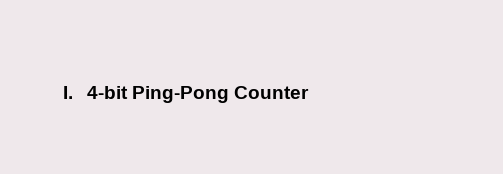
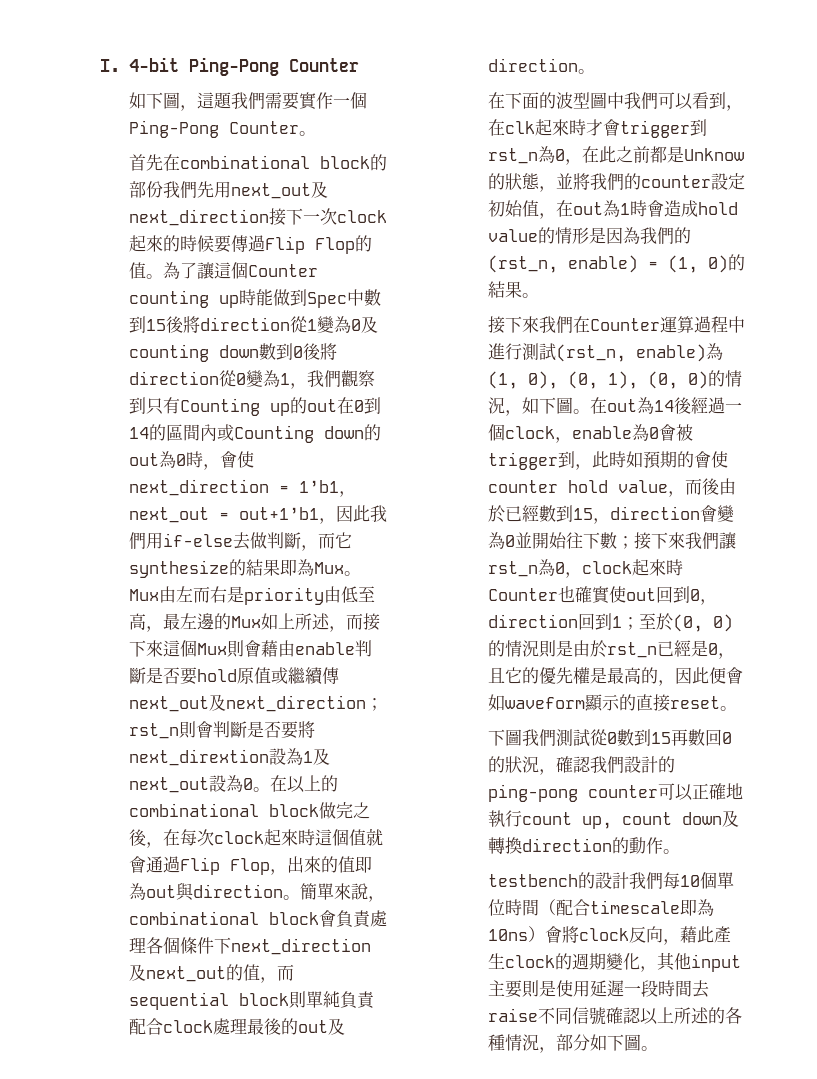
+ 如下圖，這題我們需要實作一個Ping-Pong Counter。
+ 首先在combinational block的部份我們先用next_out及next_direction接下一次clock起來的時候要傳過Flip Flop的值。為了讓這個Counter counting up時能做到Spec中數到15後將direction從1變為0及counting down數到0後將direction從0變為1，我們觀察到只有Counting up的out在0到14的區間內或Counting down的out為0時，會使next_direction = 1’b1，next_out = out+1’b1，因此我們用if-else去做判斷，而它synthesize的結果即為Mux。Mux由左而右是priority由低至高，最左邊的Mux如上所述，而接下來這個Mux則會藉由enable判斷是否要hold原值或繼續傳next_out及next_direction；rst_n則會判斷是否要將next_dirextion設為1及next_out設為0。在以上的combinational block做完之後，在每次clock起來時這個值就會通過Flip Flop，出來的值即為out與direction。簡單來說，combinational block會負責處理各個條件下next_direction及next_out的值，而sequential block則單純負責配合clock處理最後的out及direction。
+ 在下面的波型圖中我們可以看到，在clk起來時才會trigger到rst_n為0，在此之前都是Unknow的狀態，並將我們的counter設定初始值，在out為1時會造成hold value的情形是因為我們的(rst_n, enable) = (1, 0)的結果。
+ 接下來我們在Counter運算過程中進行測試(rst_n, enable)為(1, 0), (0, 1), (0, 0)的情況，如下圖。在out為14後經過一個clock，enable為0會被trigger到，此時如預期的會使counter hold value，而後由於已經數到15，direction會變為0並開始往下數；接下來我們讓rst_n為0，clock起來時Counter也確實使out回到0，direction回到1；至於(0, 0)的情況則是由於rst_n已經是0，且它的優先權是最高的，因此便會如waveform顯示的直接reset。
+ 下圖我們測試從0數到15再數回0的狀況，確認我們設計的ping-pong counter可以正確地執行count up, count down及轉換direction的動作。
+ testbench的設計我們每10個單位時間（配合timescale即為10ns）會將clock反向，藉此產生clock的週期變化，其他input主要則是使用延遲一段時間去raise不同信號確認以上所述的各種情況，部分如下圖。

